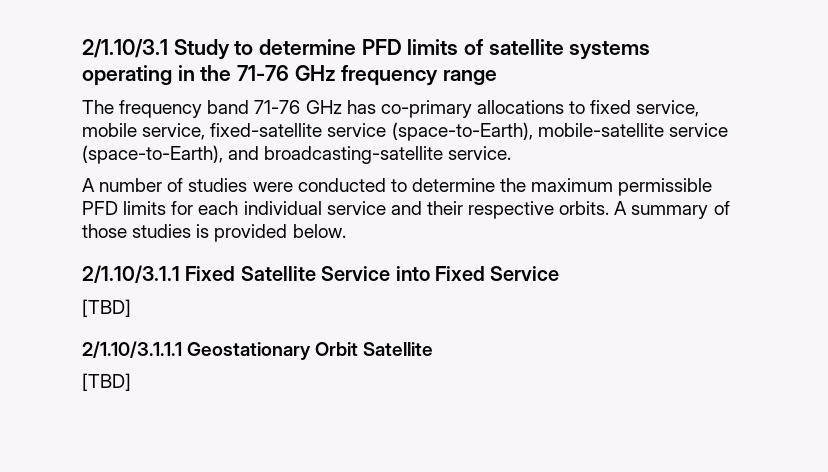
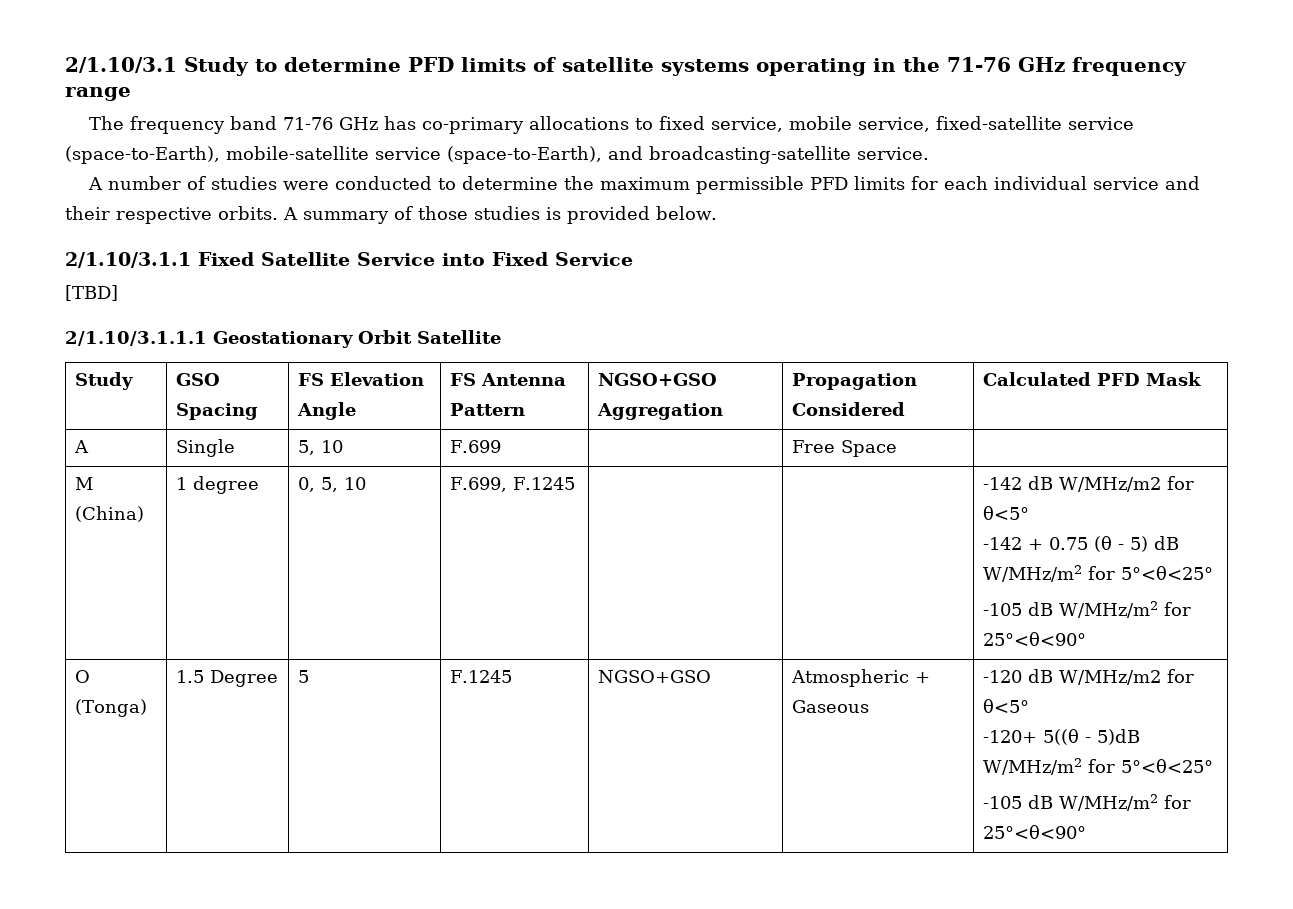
  2/1.10/3.1.1.1 Geostationary Orbit Satellite
- [TBD]
+ Study | GSO Spacing | FS Elevation Angle | FS Antenna Pattern | NGSO+GSO Aggregation | Propagation Considered | Calculated PFD Mask
+ A | Single | 5, 10 | F.699 | | Free Space |
+ M (China) | 1 degree | 0, 5, 10 | F.699, F.1245 | | | -142 dB W/MHz/m2 for θ<5°
+ -142 + 0.75 (θ - 5) dB W/MHz/m2 for 5°<θ<25°
+ -105 dB W/MHz/m2 for 25°<θ<90°
+ O (Tonga) | 1.5 Degree | 5 | F.1245 | NGSO+GSO | Atmospheric + Gaseous | -120 dB W/MHz/m2 for θ<5°
+ -120+ 5((θ - 5)dB W/MHz/m2 for 5°<θ<25°
+ -105 dB W/MHz/m2 for 25°<θ<90°

